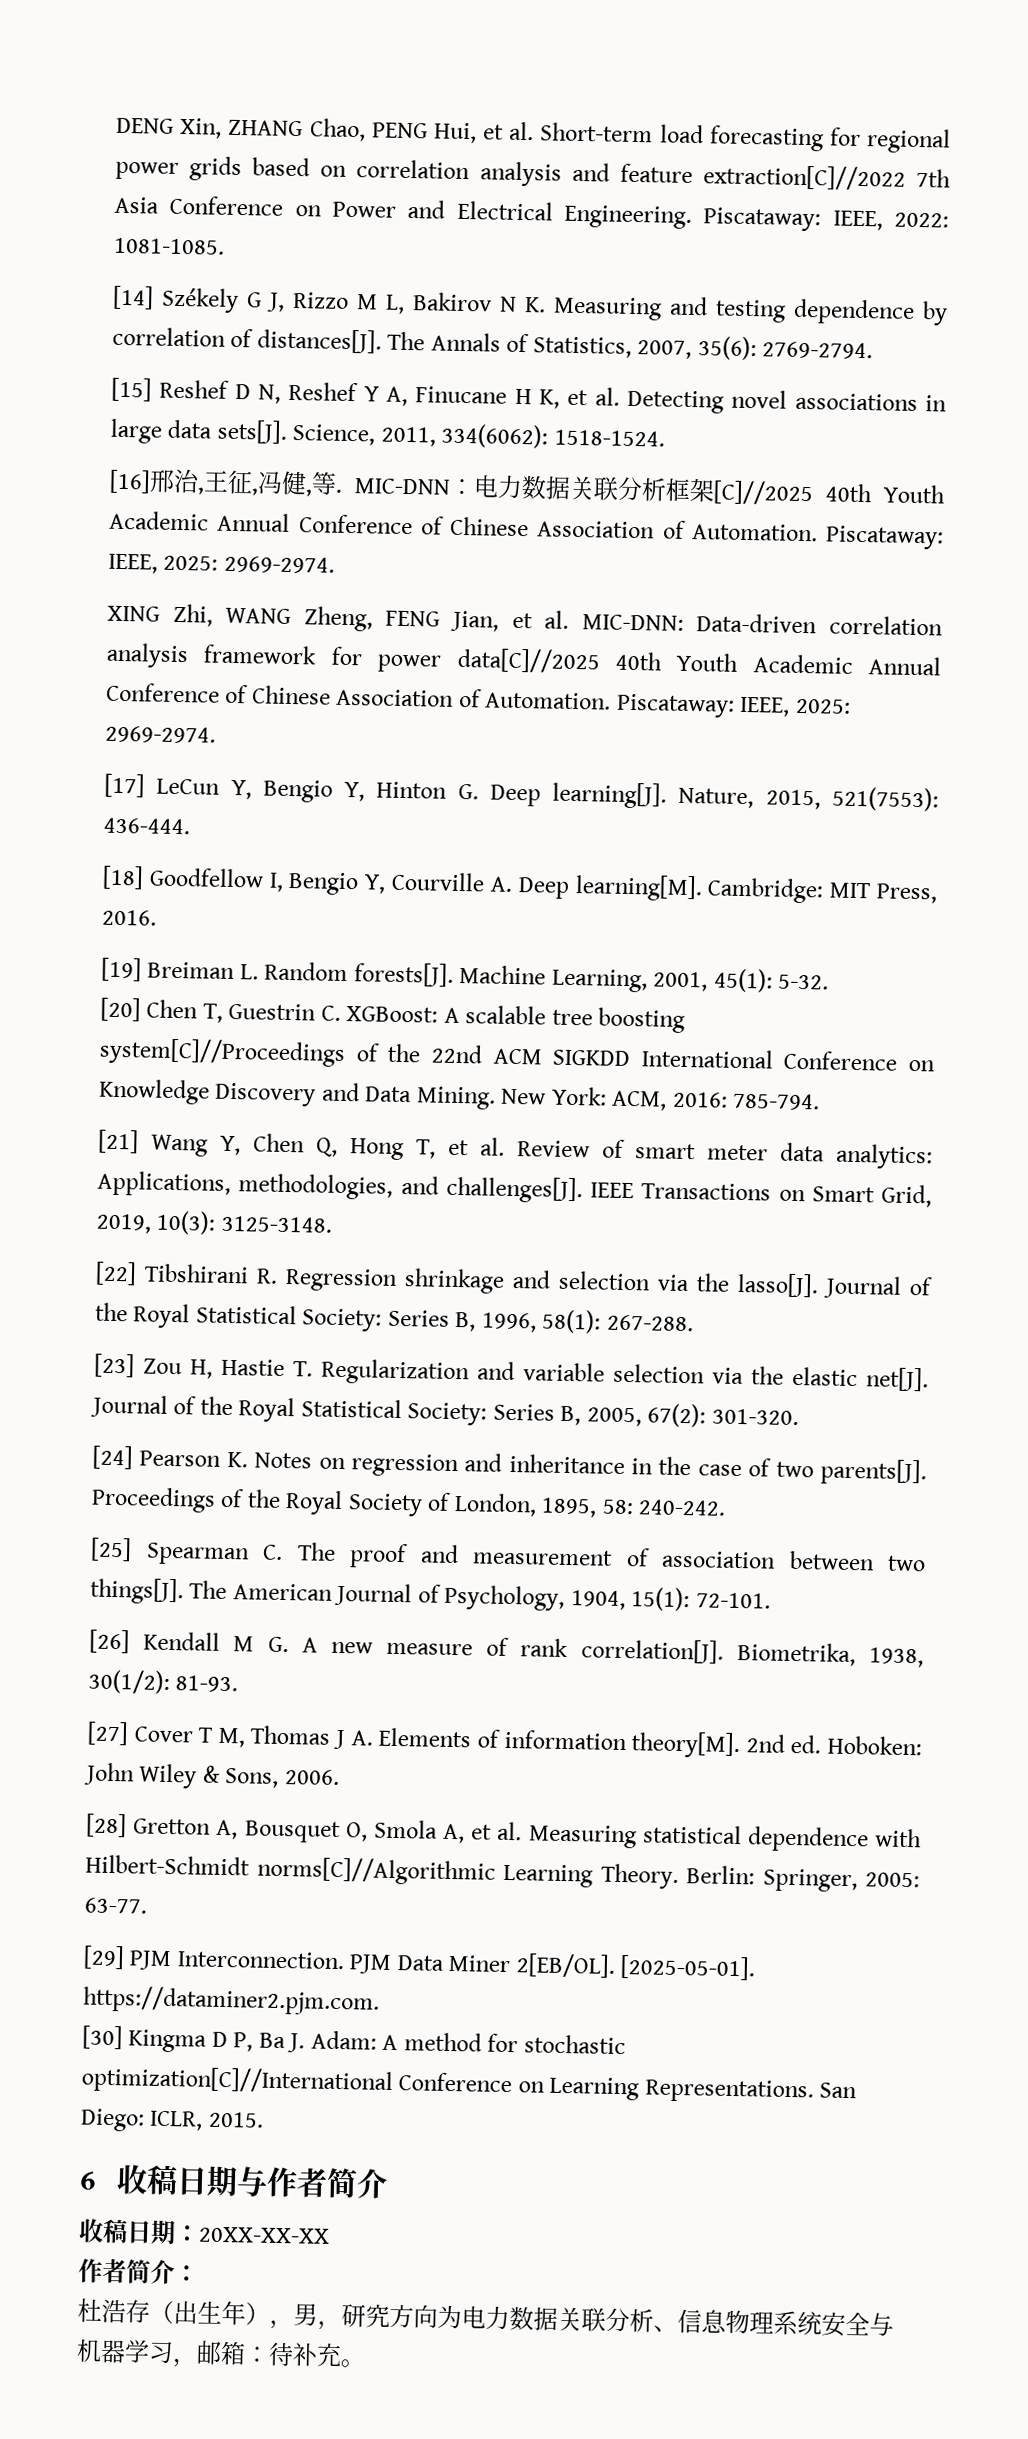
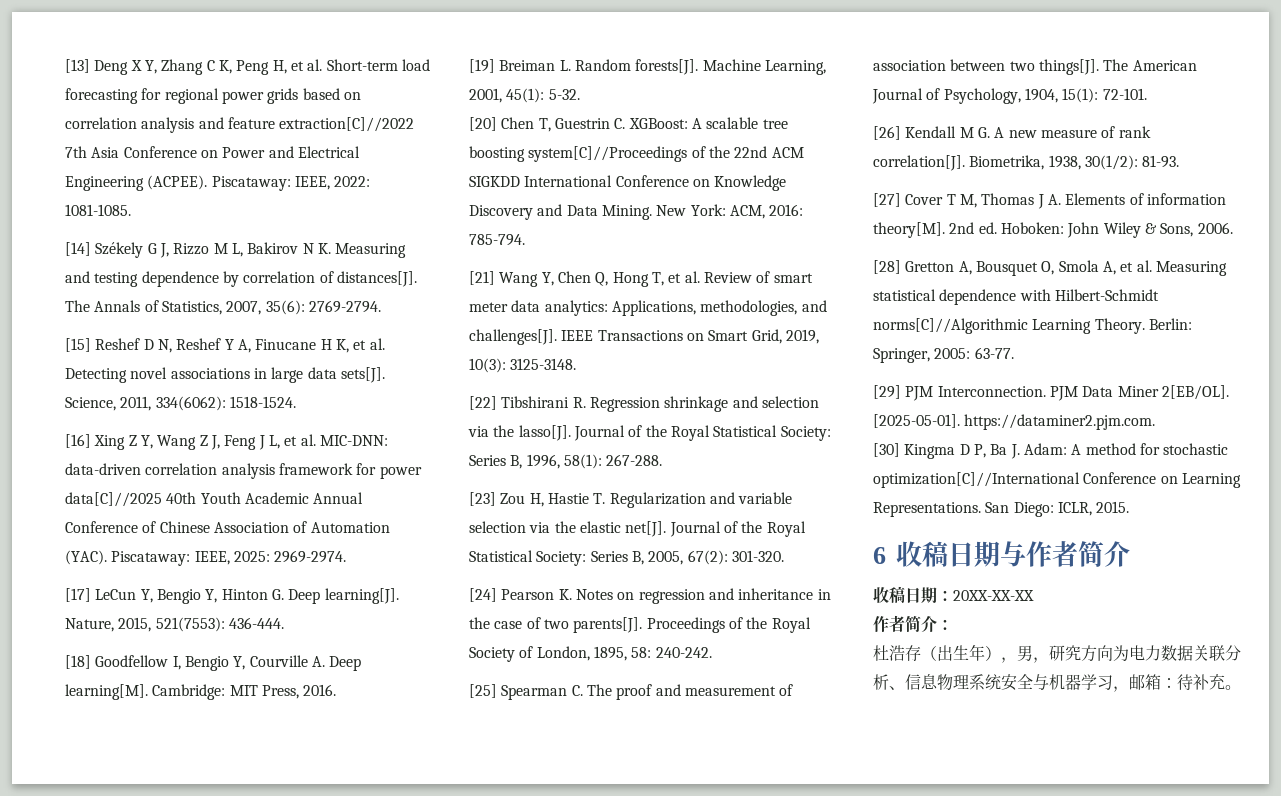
- DENG Xin, ZHANG Chao, PENG Hui, et al. Short-term load forecasting for regional power grids based on correlation analysis and feature extraction[C]//2022 7th Asia Conference on Power and Electrical Engineering.
+ [13] Deng X Y, Zhang C K, Peng H, et al. Short-term load forecasting for regional power grids based on correlation analysis and feature extraction[C]//2022 7th Asia Conference on Power and Electrical Engineering (ACPEE).
- [16]邢治,王征,冯健,等. MIC-DNN：电力数据关联分析框架[C]//2025 40th Youth Academic Annual Conference of Chinese Association of Automation. Piscataway: IEEE, 2025: 2969-2974.
- XING Zhi, WANG Zheng, FENG Jian, et al. MIC-DNN: Data-driven correlation analysis framework for power data[C]//2025 40th Youth Academic Annual Conference of Chinese Association of Automation.
+ [16] Xing Z Y, Wang Z J, Feng J L, et al. MIC-DNN: data-driven correlation analysis framework for power data[C]//2025 40th Youth Academic Annual Conference of Chinese Association of Automation (YAC).

